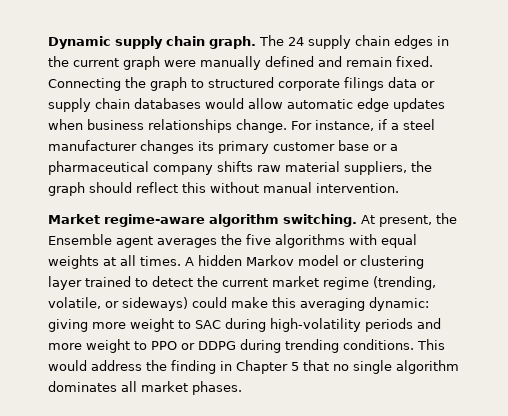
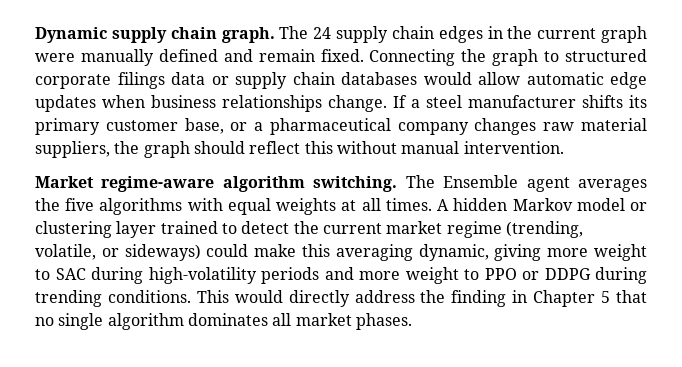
- For instance, if a steel manufacturer changes its primary customer base or a pharmaceutical company shifts raw material suppliers, the graph should reflect this without manual intervention.
+ If a steel manufacturer shifts its primary customer base, or a pharmaceutical company changes raw material suppliers, the graph should reflect this without manual intervention.
- At present, the Ensemble agent averages the five algorithms with equal weights at all times.
+ The Ensemble agent averages the five algorithms with equal weights at all times.
- A hidden Markov model or clustering layer trained to detect the current market regime (trending, volatile, or sideways) could make this averaging dynamic: giving more weight to SAC during high-volatility periods and more weight to PPO or DDPG during trending conditions.
+ A hidden Markov model or clustering layer trained to detect the current market regime (trending, volatile, or sideways) could make this averaging dynamic, giving more weight to SAC during high-volatility periods and more weight to PPO or DDPG during trending conditions.
- This would address the finding in Chapter 5 that no single algorithm dominates all market phases.
+ This would directly address the finding in Chapter 5 that no single algorithm dominates all market phases.

